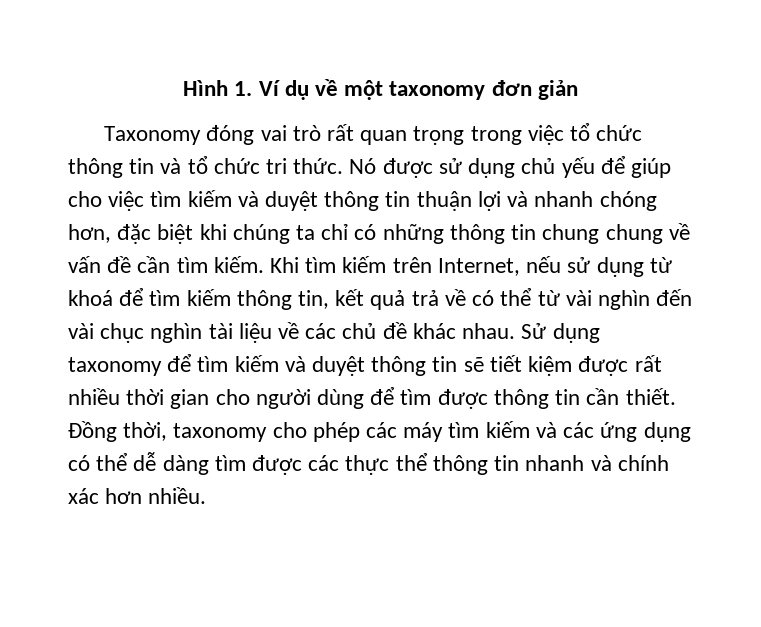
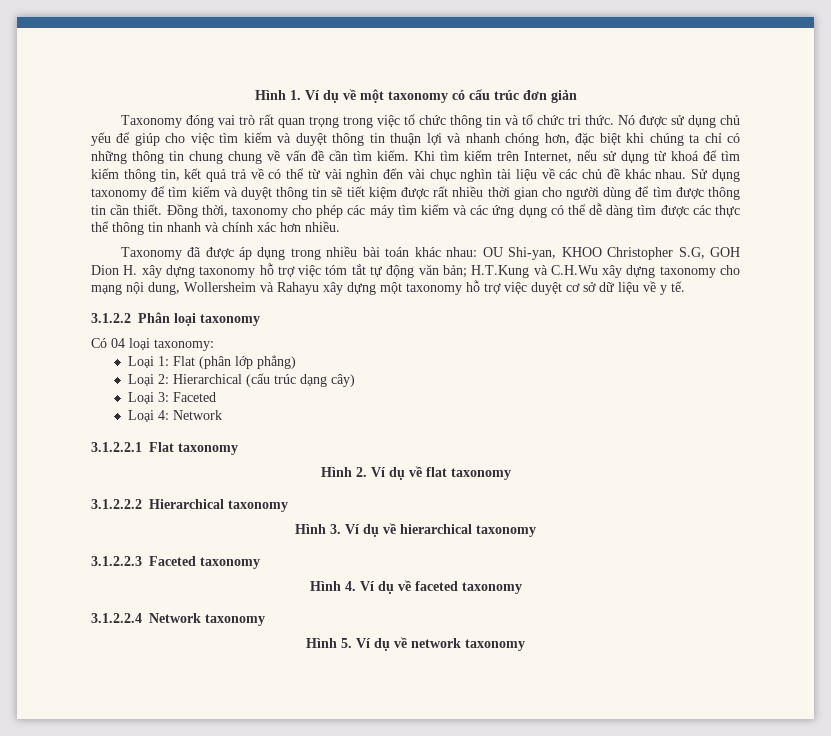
- Hình 1. Ví dụ về một taxonomy đơn giản
+ Hình 1. Ví dụ về một taxonomy có cấu trúc đơn giản
+ Taxonomy đã được áp dụng trong nhiều bài toán khác nhau: OU Shi-yan, KHOO Christopher S.G, GOH Dion H. xây dựng taxonomy hỗ trợ việc tóm tắt tự động văn bản; H.T.Kung và C.H.Wu xây dựng taxonomy cho mạng nội dung, Wollersheim và Rahayu xây dựng một taxonomy hỗ trợ việc duyệt cơ sở dữ liệu về y tế.
+ 3.1.2.2 Phân loại taxonomy
+ Có 04 loại taxonomy:
+ Loại 1: Flat (phân lớp phẳng)
+ Loại 2: Hierarchical (cấu trúc dạng cây)
+ Loại 3: Faceted
+ Loại 4: Network
+ 3.1.2.2.1 Flat taxonomy
+ Hình 2. Ví dụ về flat taxonomy
+ 3.1.2.2.2 Hierarchical taxonomy
+ Hình 3. Ví dụ về hierarchical taxonomy
+ 3.1.2.2.3 Faceted taxonomy
+ Hình 4. Ví dụ về faceted taxonomy
+ 3.1.2.2.4 Network taxonomy
+ Hình 5. Ví dụ về network taxonomy

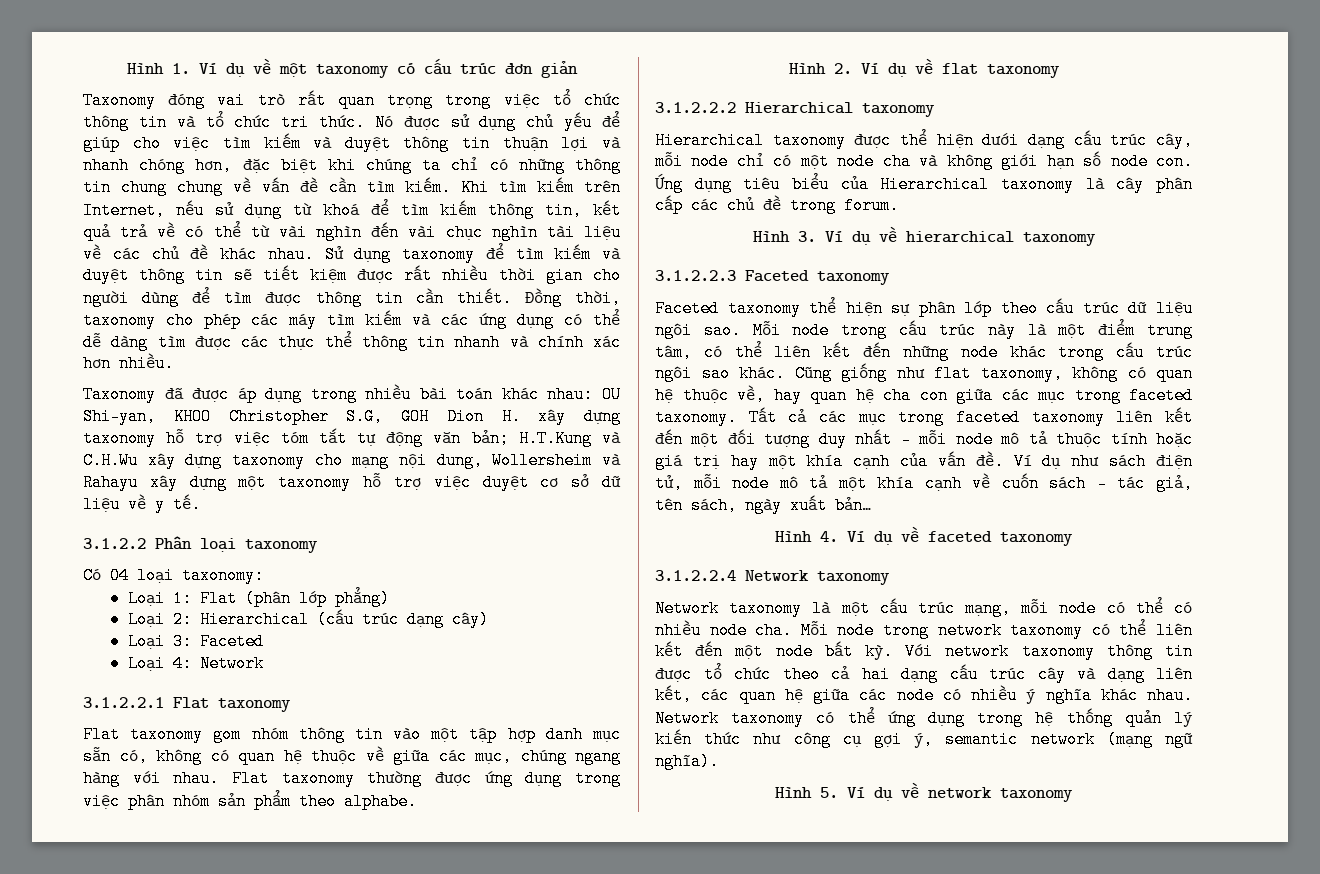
+ Flat taxonomy gom nhóm thông tin vào một tập hợp danh mục sẵn có, không có quan hệ thuộc về giữa các mục, chúng ngang hàng với nhau. Flat taxonomy thường được ứng dụng trong việc phân nhóm sản phẩm theo alphabe.
+ Hierarchical taxonomy được thể hiện dưới dạng cấu trúc cây, mỗi node chỉ có một node cha và không giới hạn số node con. Ứng dụng tiêu biểu của Hierarchical taxonomy là cây phân cấp các chủ đề trong forum.
+ Faceted taxonomy thể hiện sự phân lớp theo cấu trúc dữ liệu ngôi sao. Mỗi node trong cấu trúc này là một điểm trung tâm, có thể liên kết đến những node khác trong cấu trúc ngôi sao khác. Cũng giống như flat taxonomy, không có quan hệ thuộc về, hay quan hệ cha con giữa các mục trong faceted taxonomy. Tất cả các mục trong faceted taxonomy liên kết đến một đối tượng duy nhất – mỗi node mô tả thuộc tính hoặc giá trị hay một khía cạnh của vấn đề. Ví dụ như sách điện tử, mỗi node mô tả một khía cạnh về cuốn sách – tác giả, tên sách, ngày xuất bản…
+ Network taxonomy là một cấu trúc mạng, mỗi node có thể có nhiều node cha. Mỗi node trong network taxonomy có thể liên kết đến một node bất kỳ. Với network taxonomy thông tin được tổ chức theo cả hai dạng cấu trúc cây và dạng liên kết, các quan hệ giữa các node có nhiều ý nghĩa khác nhau. Network taxonomy có thể ứng dụng trong hệ thống quản lý kiến thức như công cụ gợi ý, semantic network (mạng ngữ nghĩa).

